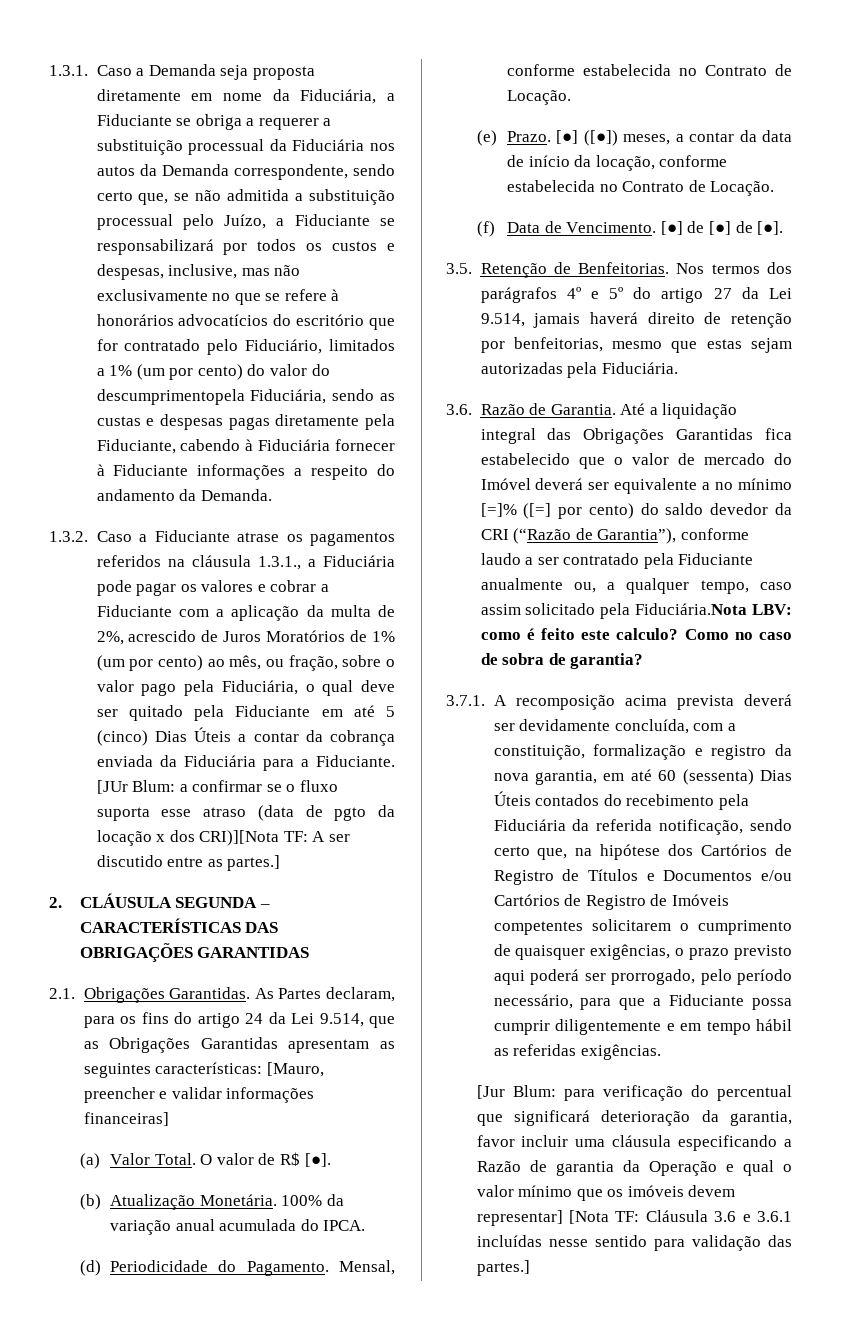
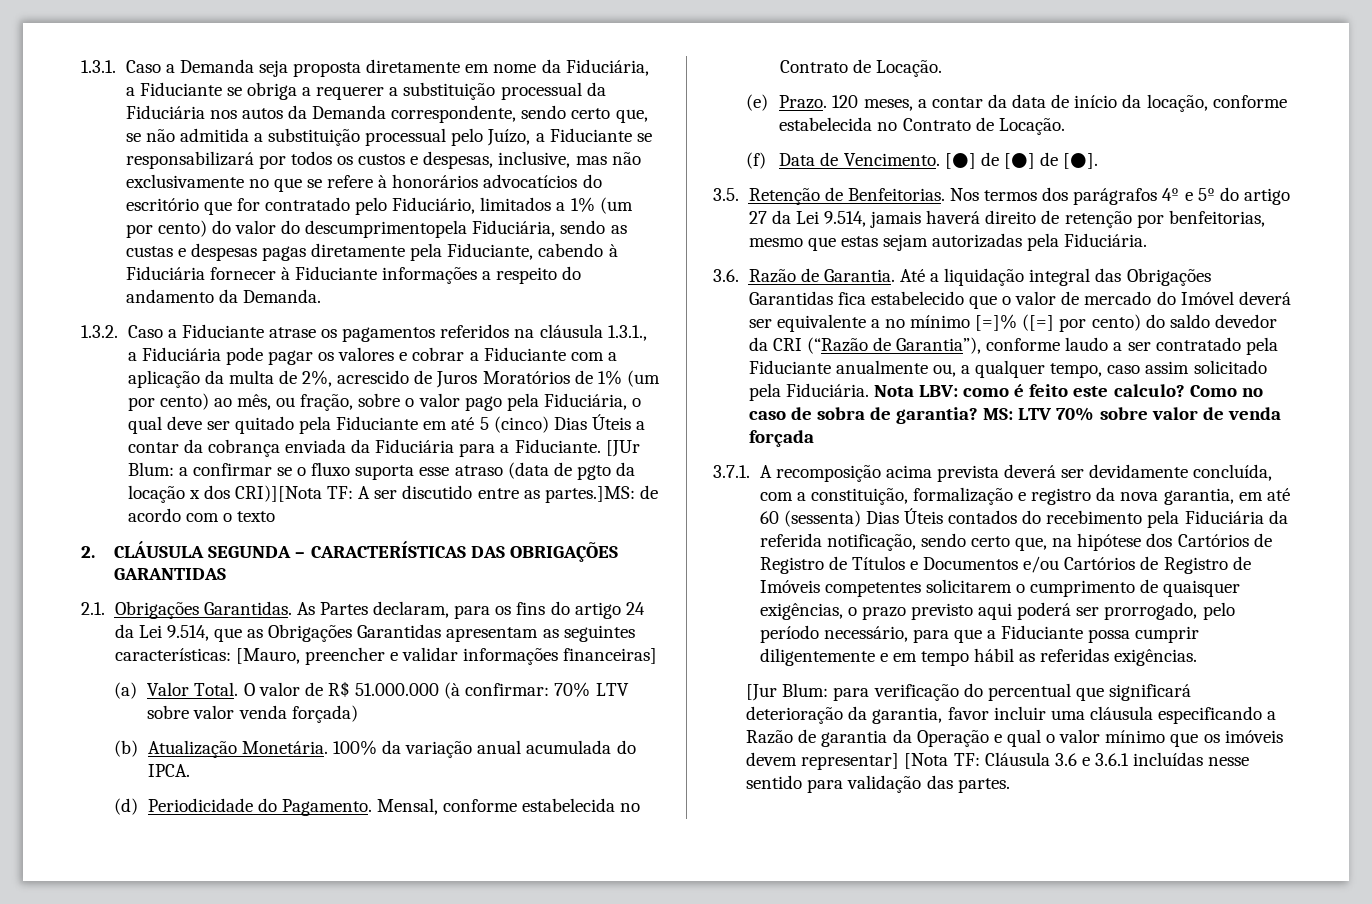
- [JUr Blum: a confirmar se o fluxo suporta esse atraso (data de pgto da locação x dos CRI)][Nota TF: A ser discutido entre as partes.]
+ [JUr Blum: a confirmar se o fluxo suporta esse atraso (data de pgto da locação x dos CRI)][Nota TF: A ser discutido entre as partes.]MS: de acordo com o texto
- O valor de R$ [●].
+ O valor de R$ 51.000.000 (à confirmar: 70% LTV sobre valor venda forçada)
- [●] ([●]) meses, a contar da data de início da locação, conforme estabelecida no Contrato de Locação.
+ 120 meses, a contar da data de início da locação, conforme estabelecida no Contrato de Locação.
- Até a liquidação integral das Obrigações Garantidas fica estabelecido que o valor de mercado do Imóvel deverá ser equivalente a no mínimo [=]% ([=] por cento) do saldo devedor da CRI (“Razão de Garantia”), conforme laudo a ser contratado pela Fiduciante anualmente ou, a qualquer tempo, caso assim solicitado pela Fiduciária.Nota LBV: como é feito este calculo?
+ Até a liquidação integral das Obrigações Garantidas fica estabelecido que o valor de mercado do Imóvel deverá ser equivalente a no mínimo [=]% ([=] por cento) do saldo devedor da CRI (“Razão de Garantia”), conforme laudo a ser contratado pela Fiduciante anualmente ou, a qualquer tempo, caso assim solicitado pela Fiduciária. Nota LBV: como é feito este calculo?
+ MS: LTV 70% sobre valor de venda forçada
- [Jur Blum: para verificação do percentual que significará deterioração da garantia, favor incluir uma cláusula especificando a Razão de garantia da Operação e qual o valor mínimo que os imóveis devem representar] [Nota TF: Cláusula 3.6 e 3.6.1 incluídas nesse sentido para validação das partes.]
+ [Jur Blum: para verificação do percentual que significará deterioração da garantia, favor incluir uma cláusula especificando a Razão de garantia da Operação e qual o valor mínimo que os imóveis devem representar] [Nota TF: Cláusula 3.6 e 3.6.1 incluídas nesse sentido para validação das partes.

